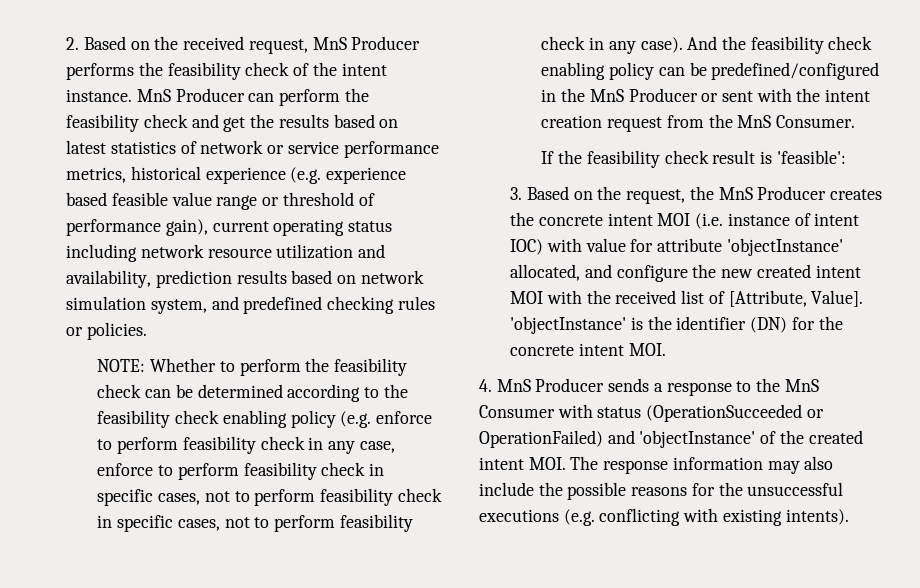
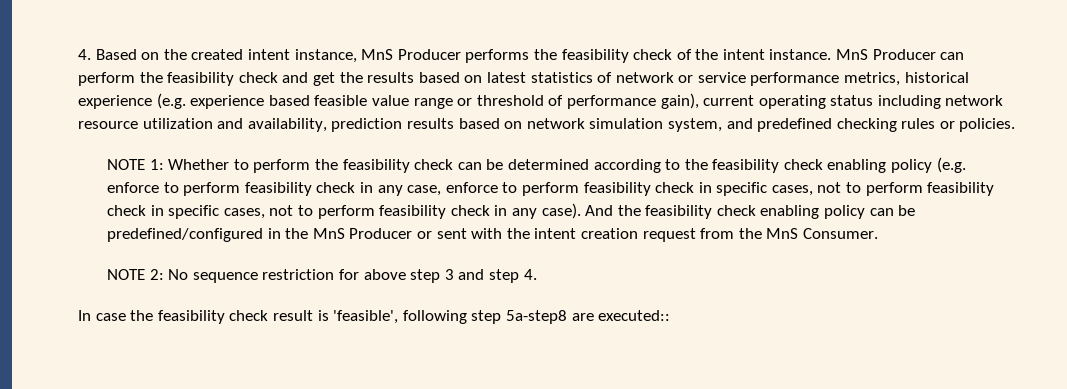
- 2. Based on the received request, MnS Producer performs the feasibility check of the intent instance.
+ 4. Based on the created intent instance, MnS Producer performs the feasibility check of the intent instance.
- NOTE: Whether to perform the feasibility check can be determined according to the feasibility check enabling policy (e.g. enforce to perform feasibility check in any case, enforce to perform feasibility check in specific cases, not to perform feasibility check in specific cases, not to perform feasibility check in any case).
+ NOTE 1: Whether to perform the feasibility check can be determined according to the feasibility check enabling policy (e.g. enforce to perform feasibility check in any case, enforce to perform feasibility check in specific cases, not to perform feasibility check in specific cases, not to perform feasibility check in any case).
- If the feasibility check result is 'feasible':
- 3. Based on the request, the MnS Producer creates the concrete intent MOI (i.e. instance of intent IOC) with value for attribute 'objectInstance' allocated, and configure the new created intent MOI with the received list of [Attribute, Value]. 'objectInstance' is the identifier (DN) for the concrete intent MOI.
- 4. MnS Producer sends a response to the MnS Consumer with status (OperationSucceeded or OperationFailed) and 'objectInstance' of the created intent MOI. The response information may also include the possible reasons for the unsuccessful executions (e.g. conflicting with existing intents).
+ NOTE 2: No sequence restriction for above step 3 and step 4.
+ In case the feasibility check result is 'feasible', following step 5a-step8 are executed::

